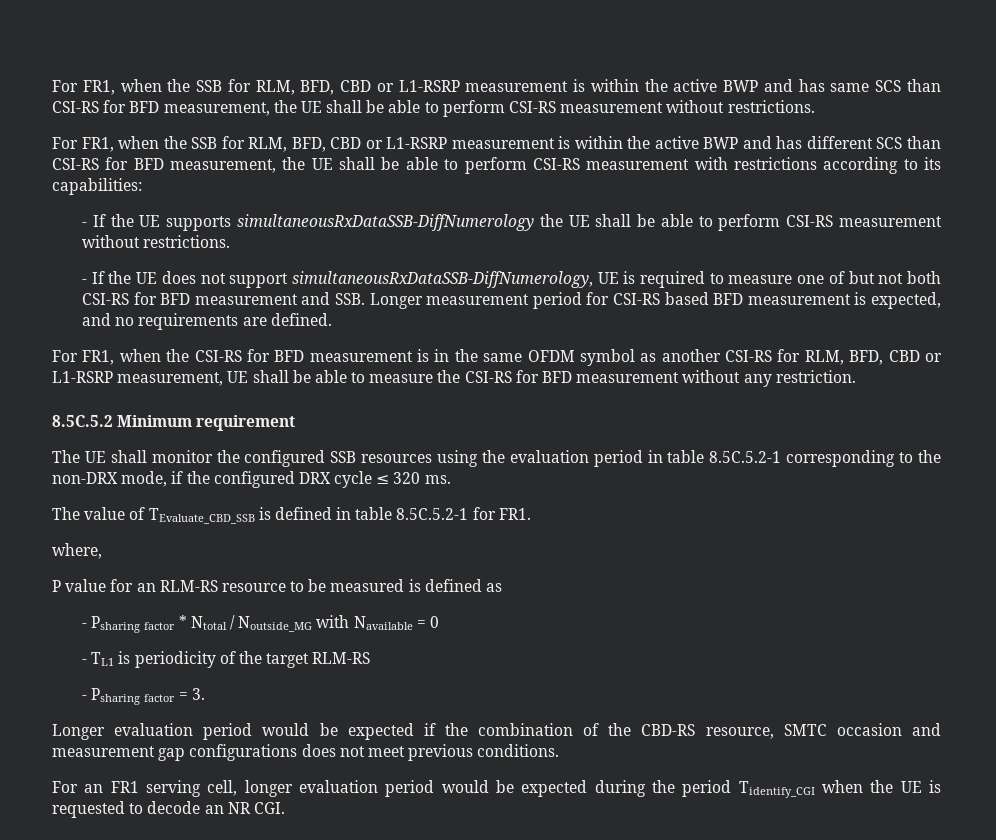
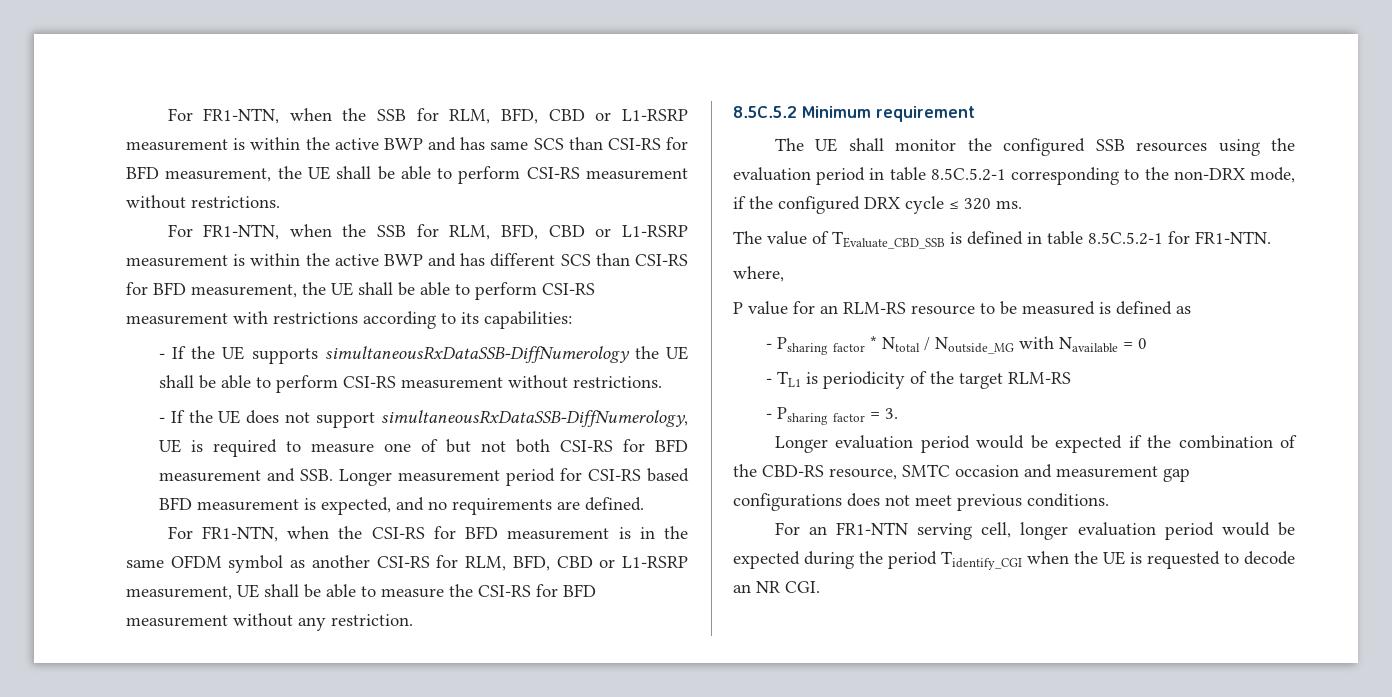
- For FR1, when the SSB for RLM, BFD, CBD or L1-RSRP measurement is within the active BWP and has same SCS than CSI-RS for BFD measurement, the UE shall be able to perform CSI-RS measurement without restrictions.
+ For FR1-NTN, when the SSB for RLM, BFD, CBD or L1-RSRP measurement is within the active BWP and has same SCS than CSI-RS for BFD measurement, the UE shall be able to perform CSI-RS measurement without restrictions.
- For FR1, when the SSB for RLM, BFD, CBD or L1-RSRP measurement is within the active BWP and has different SCS than CSI-RS for BFD measurement, the UE shall be able to perform CSI-RS measurement with restrictions according to its capabilities:
+ For FR1-NTN, when the SSB for RLM, BFD, CBD or L1-RSRP measurement is within the active BWP and has different SCS than CSI-RS for BFD measurement, the UE shall be able to perform CSI-RS measurement with restrictions according to its capabilities:
- For FR1, when the CSI-RS for BFD measurement is in the same OFDM symbol as another CSI-RS for RLM, BFD, CBD or L1-RSRP measurement, UE shall be able to measure the CSI-RS for BFD measurement without any restriction.
+ For FR1-NTN, when the CSI-RS for BFD measurement is in the same OFDM symbol as another CSI-RS for RLM, BFD, CBD or L1-RSRP measurement, UE shall be able to measure the CSI-RS for BFD measurement without any restriction.
- The value of TEvaluate_CBD_SSB is defined in table 8.5C.5.2-1 for FR1.
+ The value of TEvaluate_CBD_SSB is defined in table 8.5C.5.2-1 for FR1-NTN.
- For an FR1 serving cell, longer evaluation period would be expected during the period Tidentify_CGI when the UE is requested to decode an NR CGI.
+ For an FR1-NTN serving cell, longer evaluation period would be expected during the period Tidentify_CGI when the UE is requested to decode an NR CGI.

